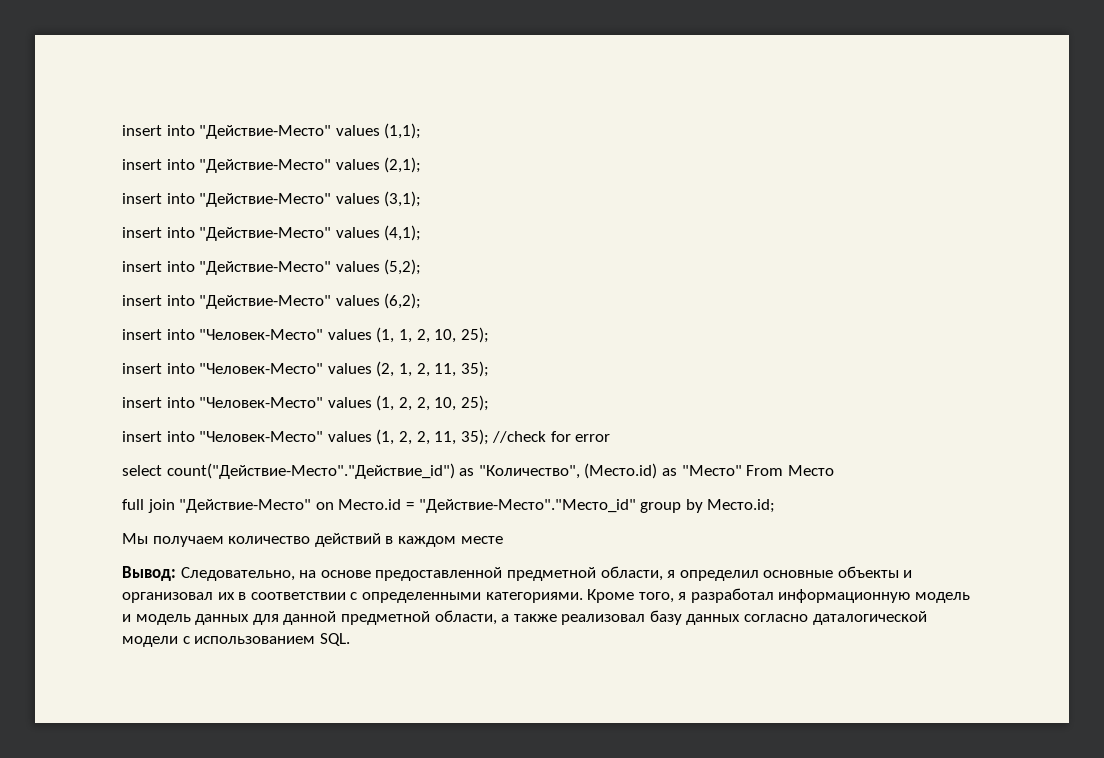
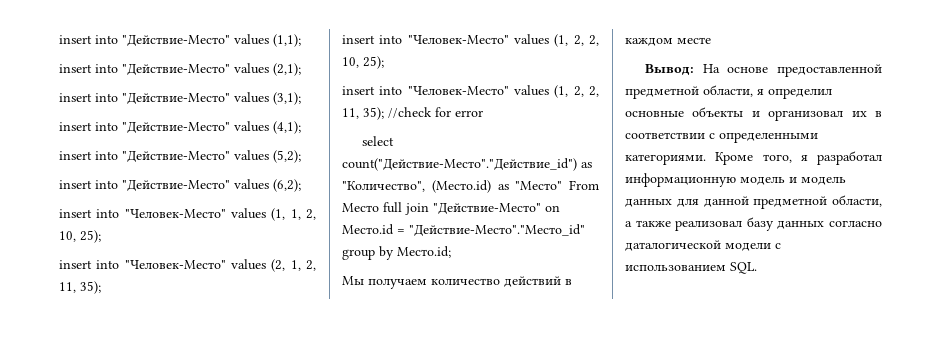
- select count("Действие-Место"."Действие_id") as "Количество", (Место.id) as "Место" From Место
- full join "Действие-Место" on Место.id = "Действие-Место"."Место_id" group by Место.id;
+ select count("Действие-Место"."Действие_id") as "Количество", (Место.id) as "Место" From Место full join "Действие-Место" on Место.id = "Действие-Место"."Место_id" group by Место.id;
- Вывод: Следовательно, на основе предоставленной предметной области, я определил основные объекты и организовал их в соответствии с определенными категориями.
+ Вывод: На основе предоставленной предметной области, я определил основные объекты и организовал их в соответствии с определенными категориями.

